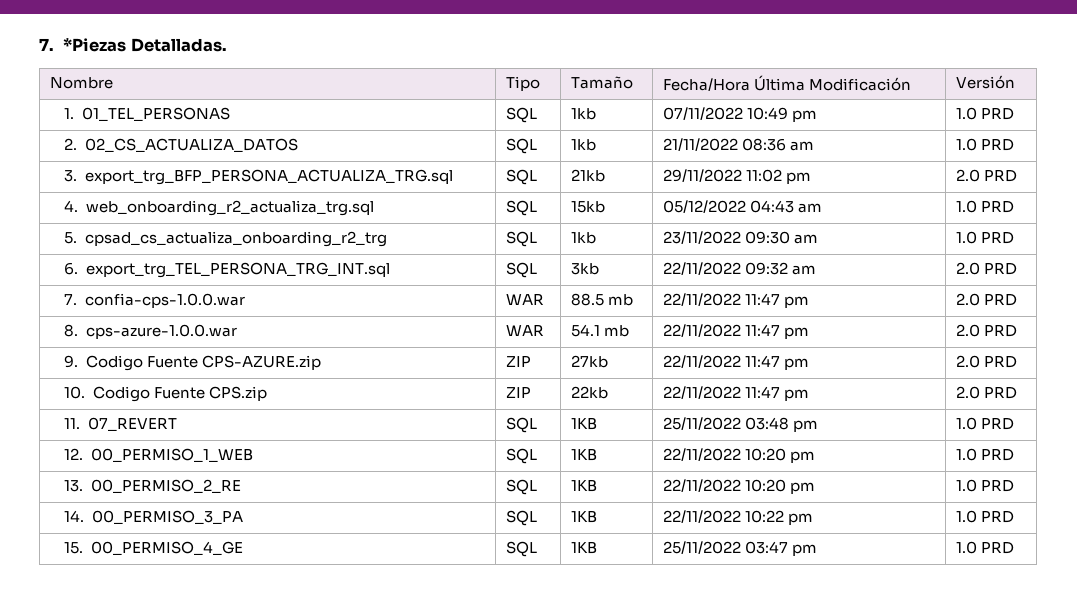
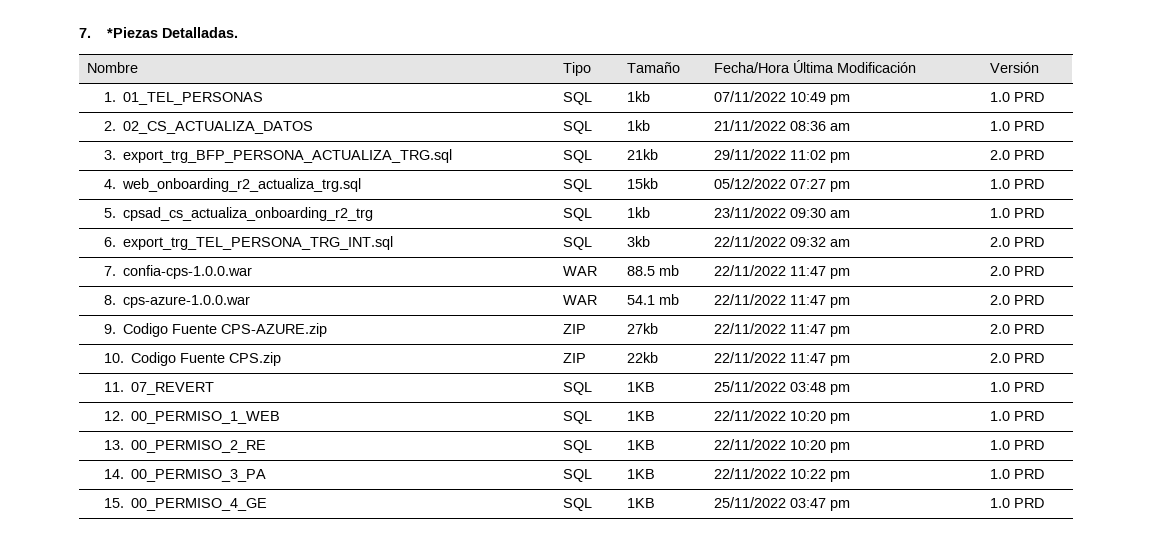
- 4. web_onboarding_r2_actualiza_trg.sql | SQL | 15kb | 05/12/2022 04:43 am | 1.0 PRD
+ 4. web_onboarding_r2_actualiza_trg.sql | SQL | 15kb | 05/12/2022 07:27 pm | 1.0 PRD

